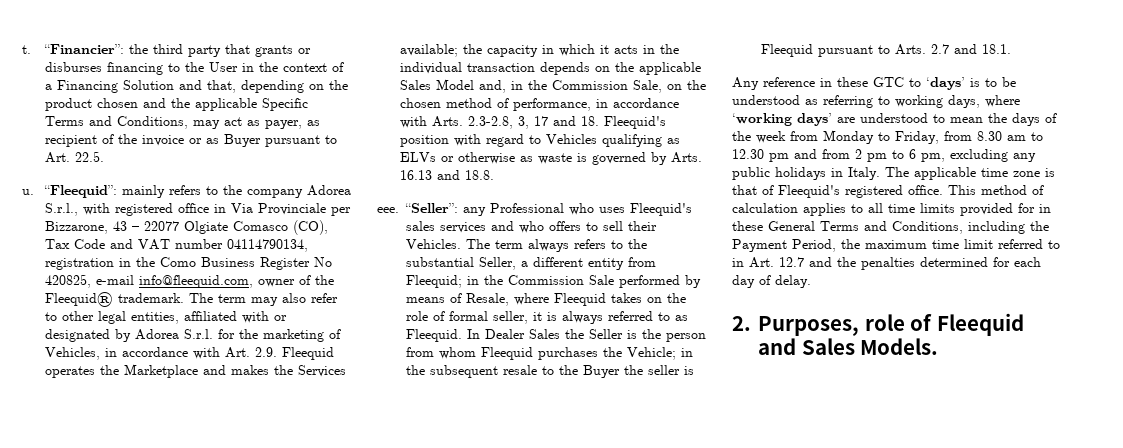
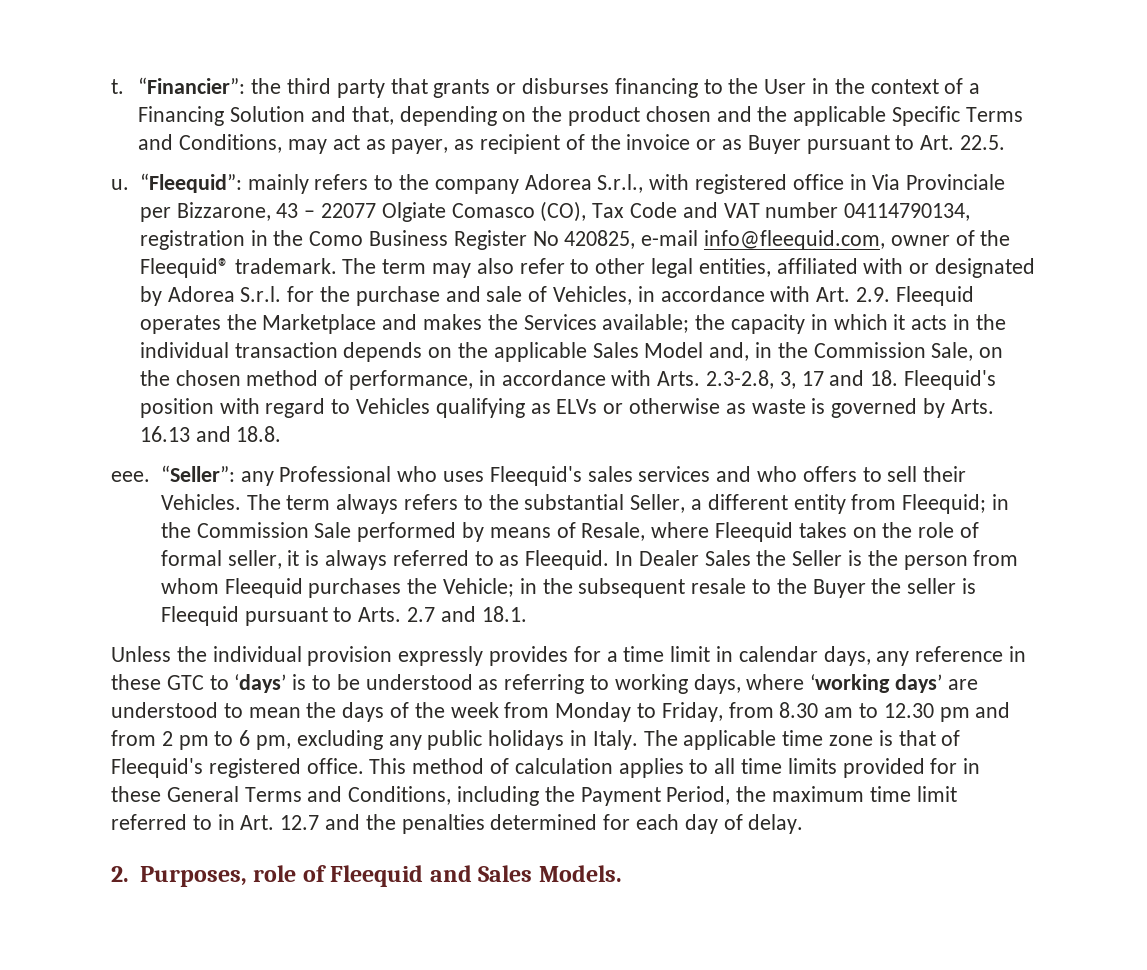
- The term may also refer to other legal entities, affiliated with or designated by Adorea S.r.l. for the marketing of Vehicles, in accordance with Art. 2.9. Fleequid operates the Marketplace and makes the Services available;
+ The term may also refer to other legal entities, affiliated with or designated by Adorea S.r.l. for the purchase and sale of Vehicles, in accordance with Art. 2.9. Fleequid operates the Marketplace and makes the Services available;
- Any reference in these GTC to ‘days’ is to be understood as referring to working days, where ‘working days’ are understood to mean the days of the week from Monday to Friday, from 8.30 am to 12.30 pm and from 2 pm to 6 pm, excluding any public holidays in Italy.
+ Unless the individual provision expressly provides for a time limit in calendar days, any reference in these GTC to ‘days’ is to be understood as referring to working days, where ‘working days’ are understood to mean the days of the week from Monday to Friday, from 8.30 am to 12.30 pm and from 2 pm to 6 pm, excluding any public holidays in Italy.

